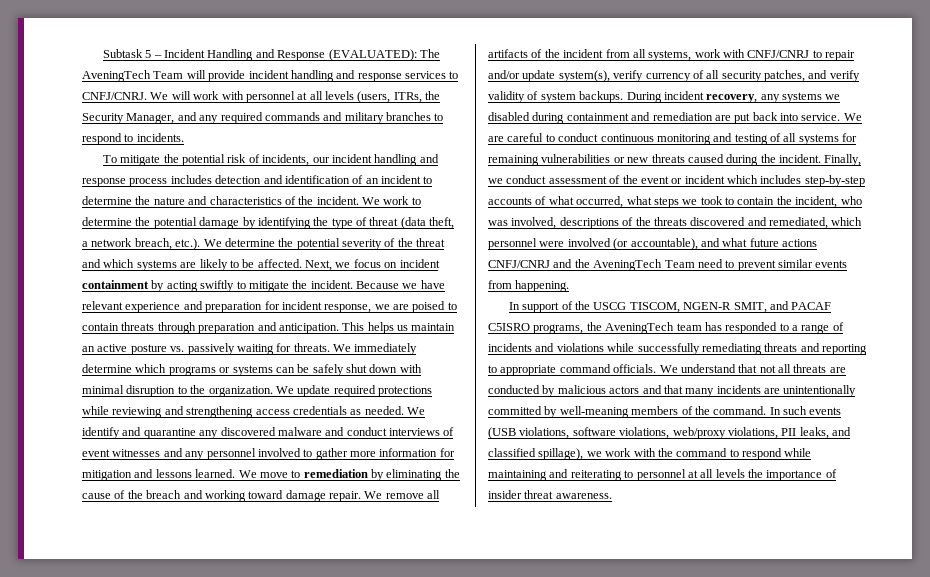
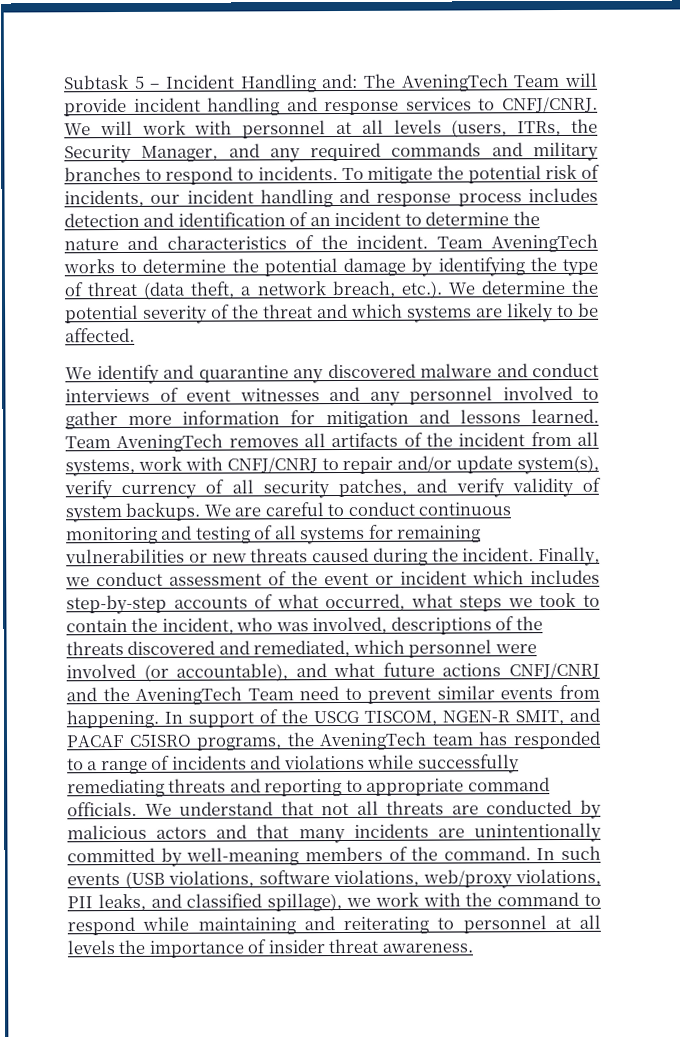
- Subtask 5 – Incident Handling and Response (EVALUATED): The AveningTech Team will provide incident handling and response services to CNFJ/CNRJ.
+ Subtask 5 – Incident Handling and: The AveningTech Team will provide incident handling and response services to CNFJ/CNRJ.
- We will work with personnel at all levels (users, ITRs, the Security Manager, and any required commands and military branches to respond to incidents.
- To mitigate the potential risk of incidents, our incident handling and response process includes detection and identification of an incident to determine the nature and characteristics of the incident.
+ We will work with personnel at all levels (users, ITRs, the Security Manager, and any required commands and military branches to respond to incidents. To mitigate the potential risk of incidents, our incident handling and response process includes detection and identification of an incident to determine the nature and characteristics of the incident.
- We work to determine the potential damage by identifying the type of threat (data theft, a network breach, etc.). We determine the potential severity of the threat and which systems are likely to be affected. Next, we focus on incident containment by acting swiftly to mitigate the incident. Because we have relevant experience and preparation for incident response, we are poised to contain threats through preparation and anticipation. This helps us maintain an active posture vs. passively waiting for threats. We immediately determine which programs or systems can be safely shut down with minimal disruption to the organization. We update required protections while reviewing and strengthening access credentials as needed. We identify and quarantine any discovered malware and conduct interviews of event witnesses and any personnel involved to gather more information for mitigation and lessons learned.
+ Team AveningTech works to determine the potential damage by identifying the type of threat (data theft, a network breach, etc.). We determine the potential severity of the threat and which systems are likely to be affected.
+ We identify and quarantine any discovered malware and conduct interviews of event witnesses and any personnel involved to gather more information for mitigation and lessons learned.
- We move to remediation by eliminating the cause of the breach and working toward damage repair. We remove all artifacts of the incident from all systems, work with CNFJ/CNRJ to repair and/or update system(s), verify currency of all security patches, and verify validity of system backups.
+ Team AveningTech removes all artifacts of the incident from all systems, work with CNFJ/CNRJ to repair and/or update system(s), verify currency of all security patches, and verify validity of system backups.
- During incident recovery, any systems we disabled during containment and remediation are put back into service.
- Finally, we conduct assessment of the event or incident which includes step-by-step accounts of what occurred, what steps we took to contain the incident, who was involved, descriptions of the threats discovered and remediated, which personnel were involved (or accountable), and what future actions CNFJ/CNRJ and the AveningTech Team need to prevent similar events from happening.
- In support of the USCG TISCOM, NGEN-R SMIT, and PACAF C5ISRO programs, the AveningTech team has responded to a range of incidents and violations while successfully remediating threats and reporting to appropriate command officials.
+ Finally, we conduct assessment of the event or incident which includes step-by-step accounts of what occurred, what steps we took to contain the incident, who was involved, descriptions of the threats discovered and remediated, which personnel were involved (or accountable), and what future actions CNFJ/CNRJ and the AveningTech Team need to prevent similar events from happening. In support of the USCG TISCOM, NGEN-R SMIT, and PACAF C5ISRO programs, the AveningTech team has responded to a range of incidents and violations while successfully remediating threats and reporting to appropriate command officials.

